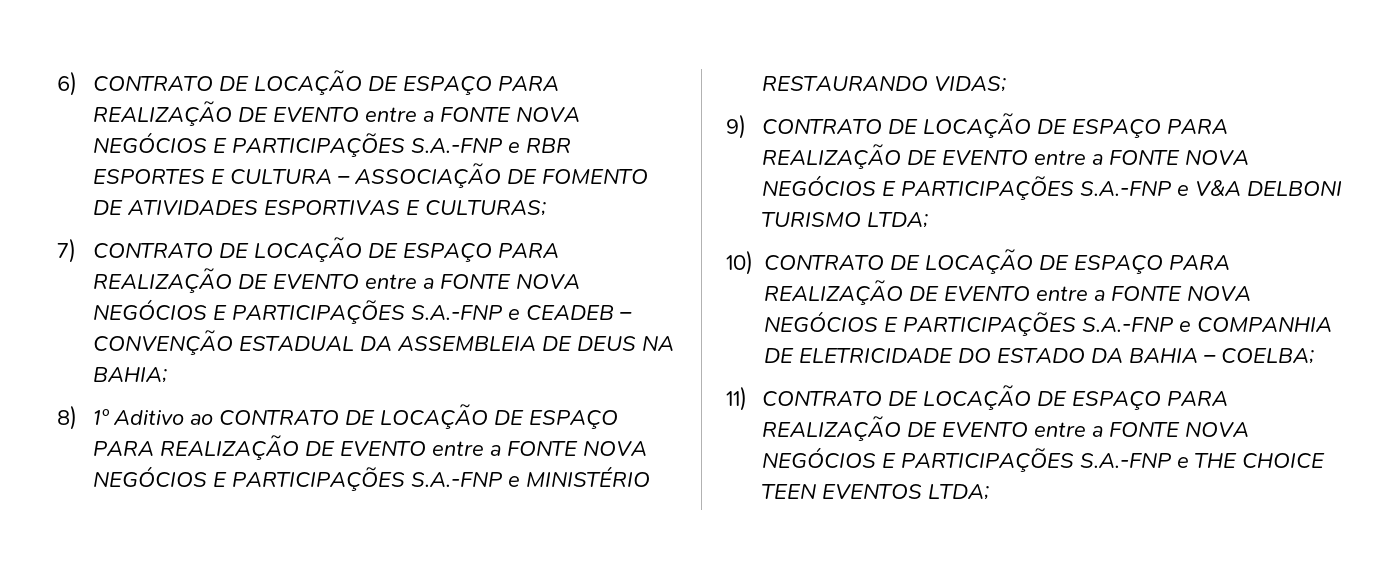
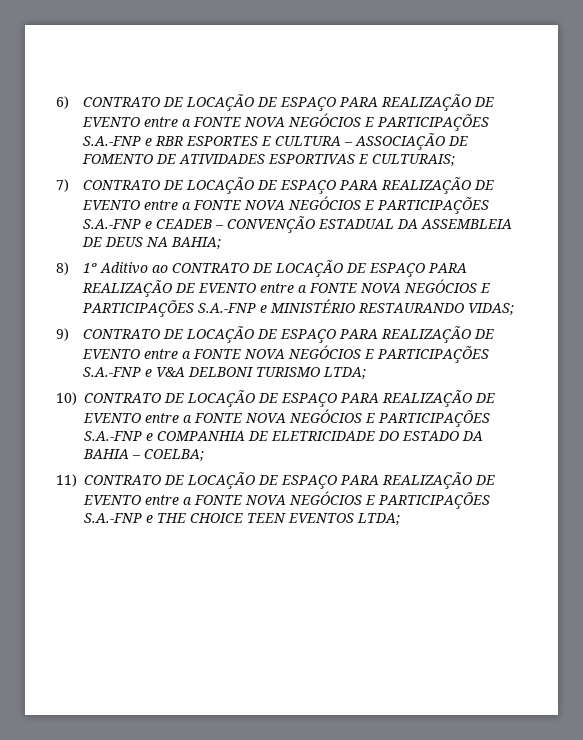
- 6) CONTRATO DE LOCAÇÃO DE ESPAÇO PARA REALIZAÇÃO DE EVENTO entre a FONTE NOVA NEGÓCIOS E PARTICIPAÇÕES S.A.-FNP e RBR ESPORTES E CULTURA – ASSOCIAÇÃO DE FOMENTO DE ATIVIDADES ESPORTIVAS E CULTURAS;
+ 6) CONTRATO DE LOCAÇÃO DE ESPAÇO PARA REALIZAÇÃO DE EVENTO entre a FONTE NOVA NEGÓCIOS E PARTICIPAÇÕES S.A.-FNP e RBR ESPORTES E CULTURA – ASSOCIAÇÃO DE FOMENTO DE ATIVIDADES ESPORTIVAS E CULTURAIS;

